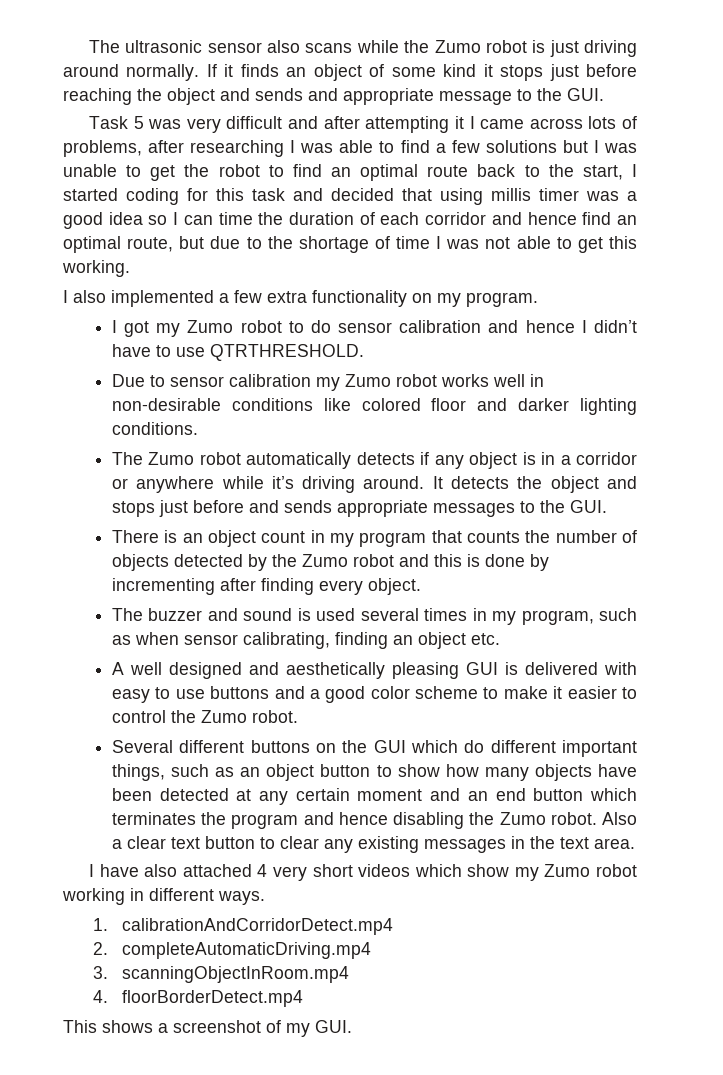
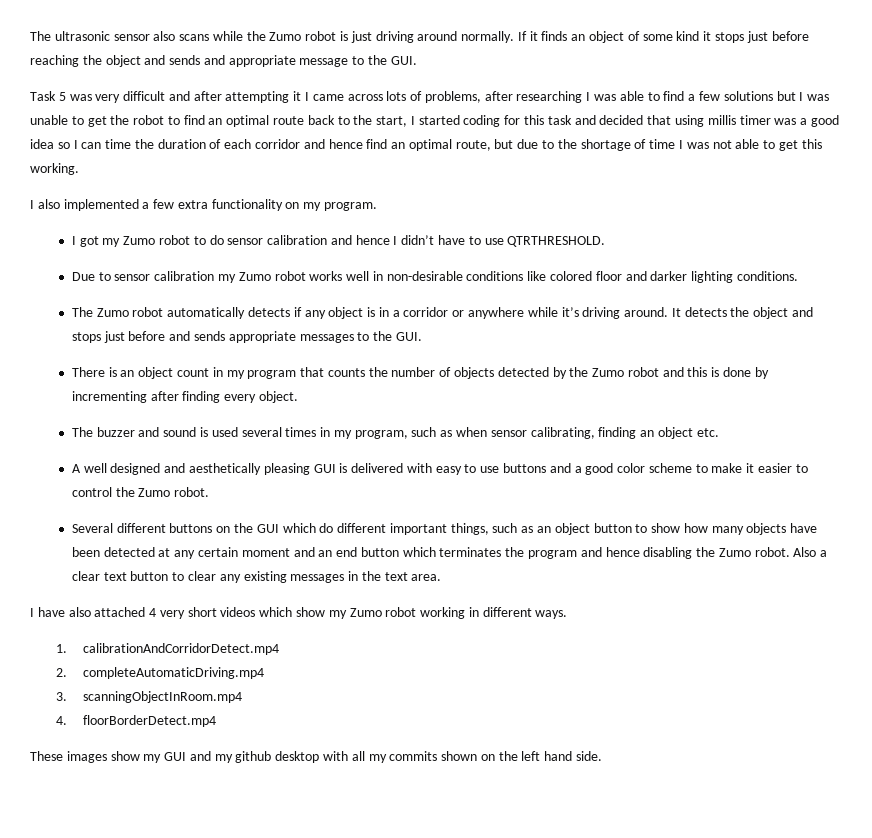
- This shows a screenshot of my GUI.
+ These images show my GUI and my github desktop with all my commits shown on the left hand side.

